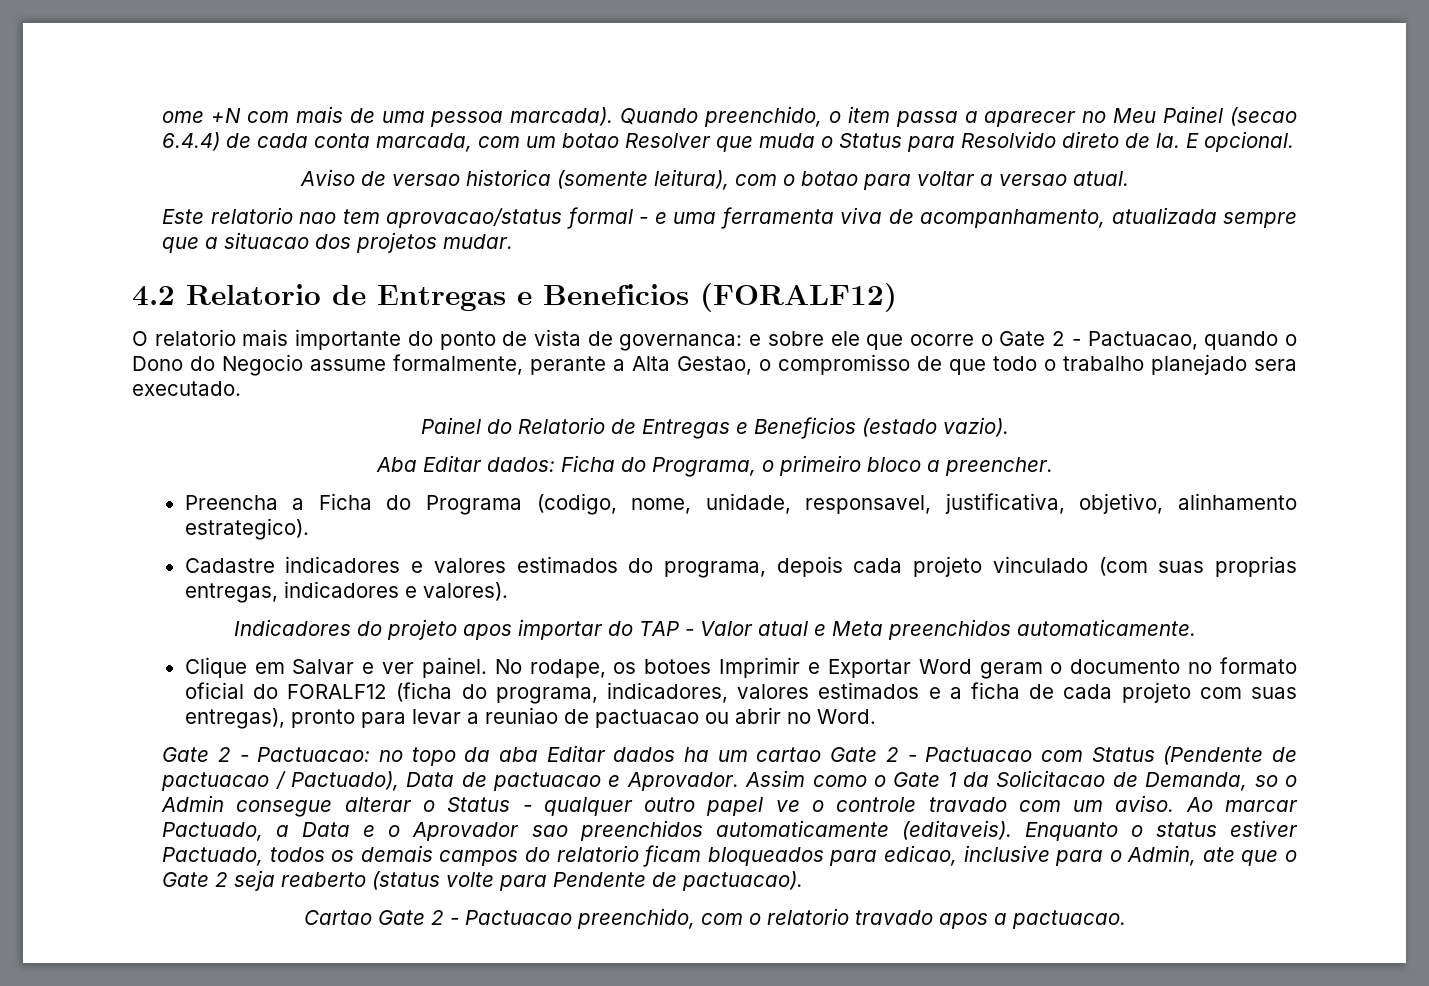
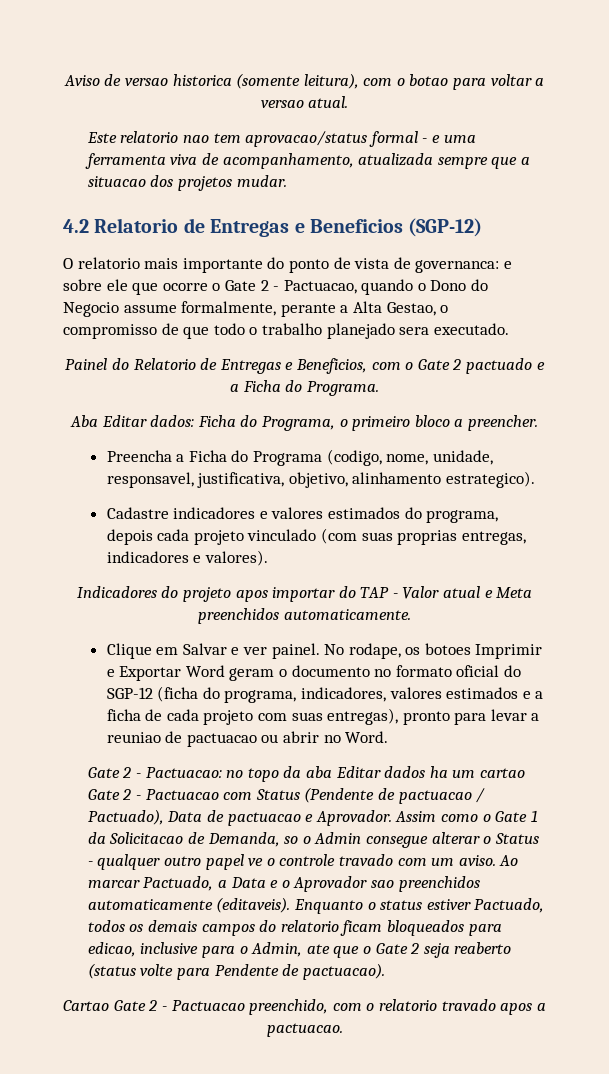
- ome +N com mais de uma pessoa marcada). Quando preenchido, o item passa a aparecer no Meu Painel (secao 6.4.4) de cada conta marcada, com um botao Resolver que muda o Status para Resolvido direto de la. E opcional.
- 4.2 Relatorio de Entregas e Beneficios (FORALF12)
+ 4.2 Relatorio de Entregas e Beneficios (SGP-12)
- Painel do Relatorio de Entregas e Beneficios (estado vazio).
+ Painel do Relatorio de Entregas e Beneficios, com o Gate 2 pactuado e a Ficha do Programa.
- No rodape, os botoes Imprimir e Exportar Word geram o documento no formato oficial do FORALF12 (ficha do programa, indicadores, valores estimados e a ficha de cada projeto com suas entregas), pronto para levar a reuniao de pactuacao ou abrir no Word.
+ No rodape, os botoes Imprimir e Exportar Word geram o documento no formato oficial do SGP-12 (ficha do programa, indicadores, valores estimados e a ficha de cada projeto com suas entregas), pronto para levar a reuniao de pactuacao ou abrir no Word.

